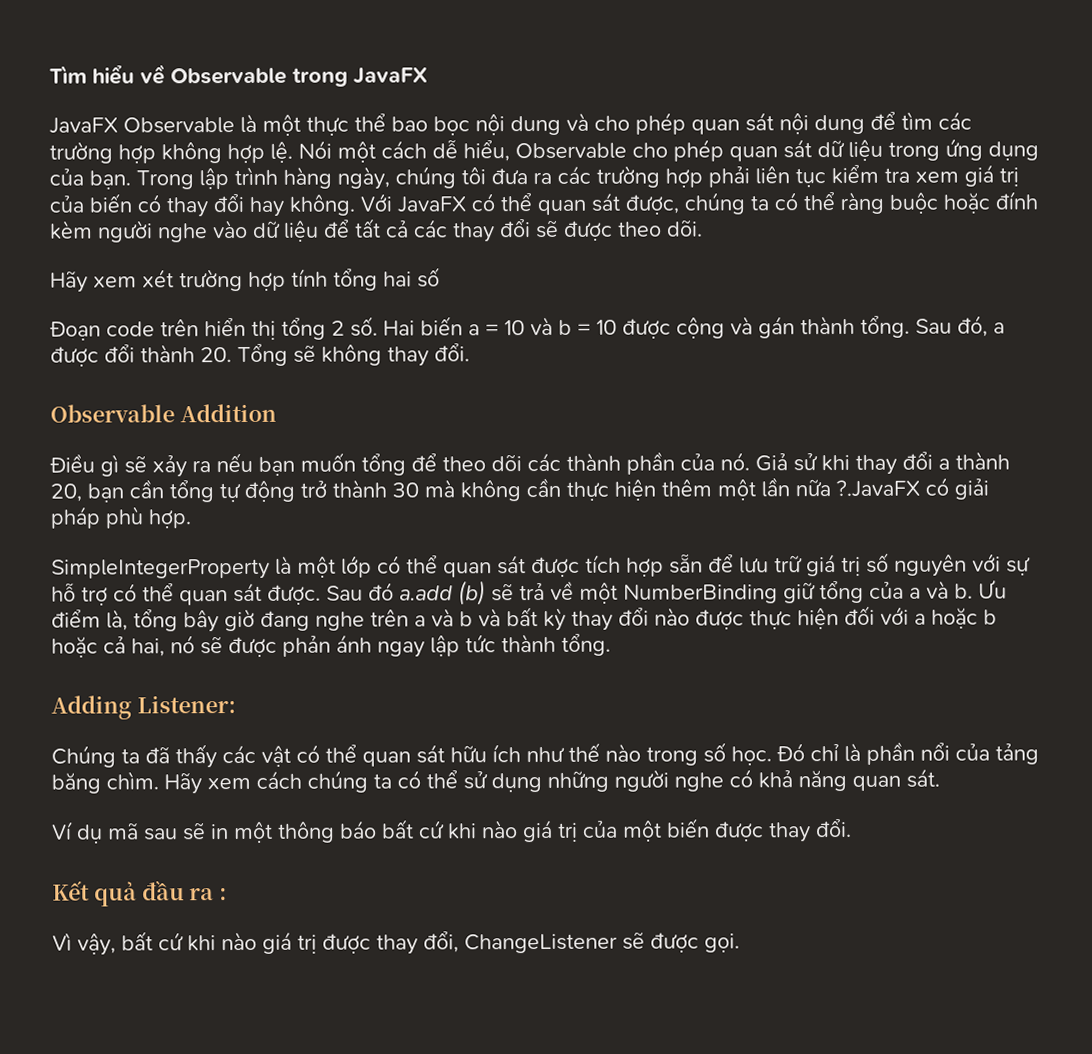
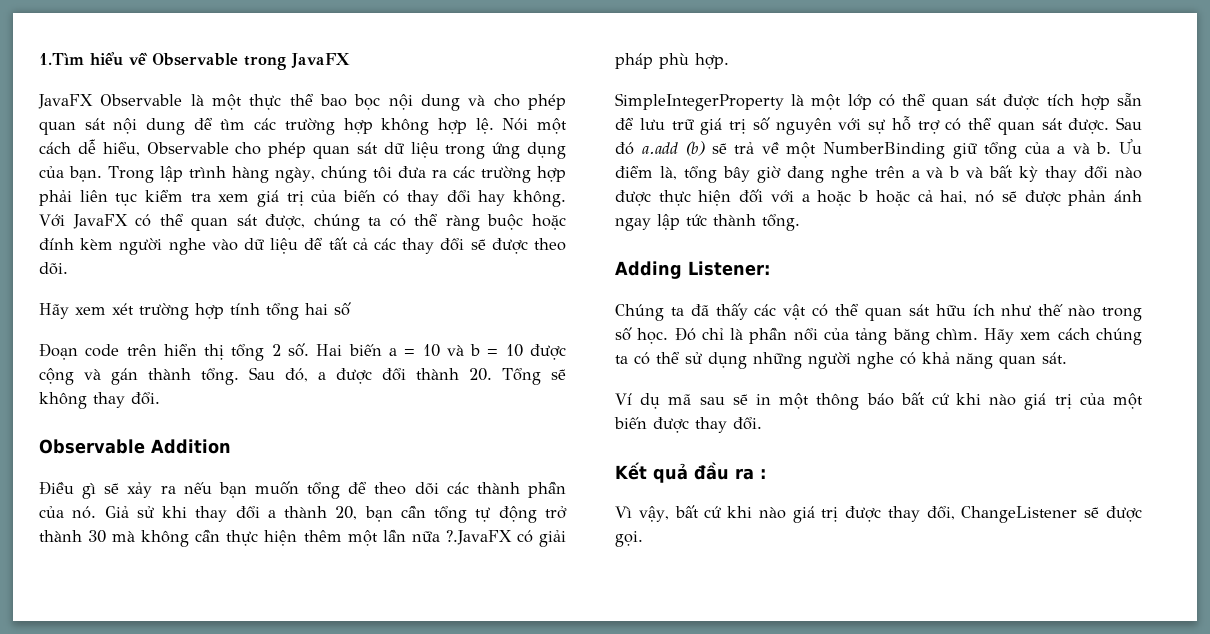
- Tìm hiểu về Observable trong JavaFX
+ 1.Tìm hiểu về Observable trong JavaFX

